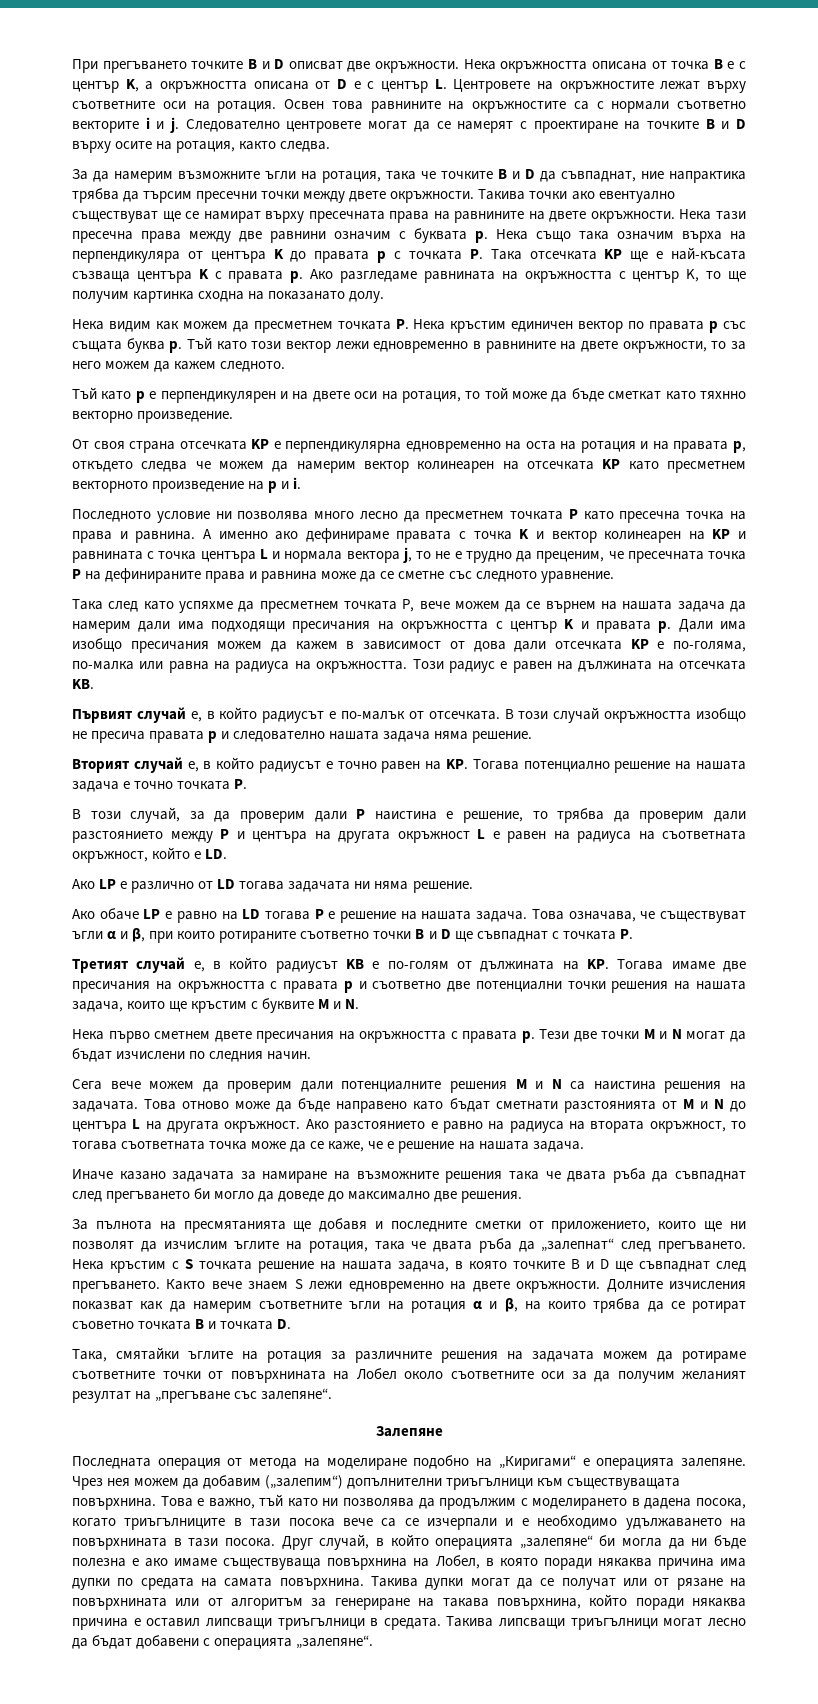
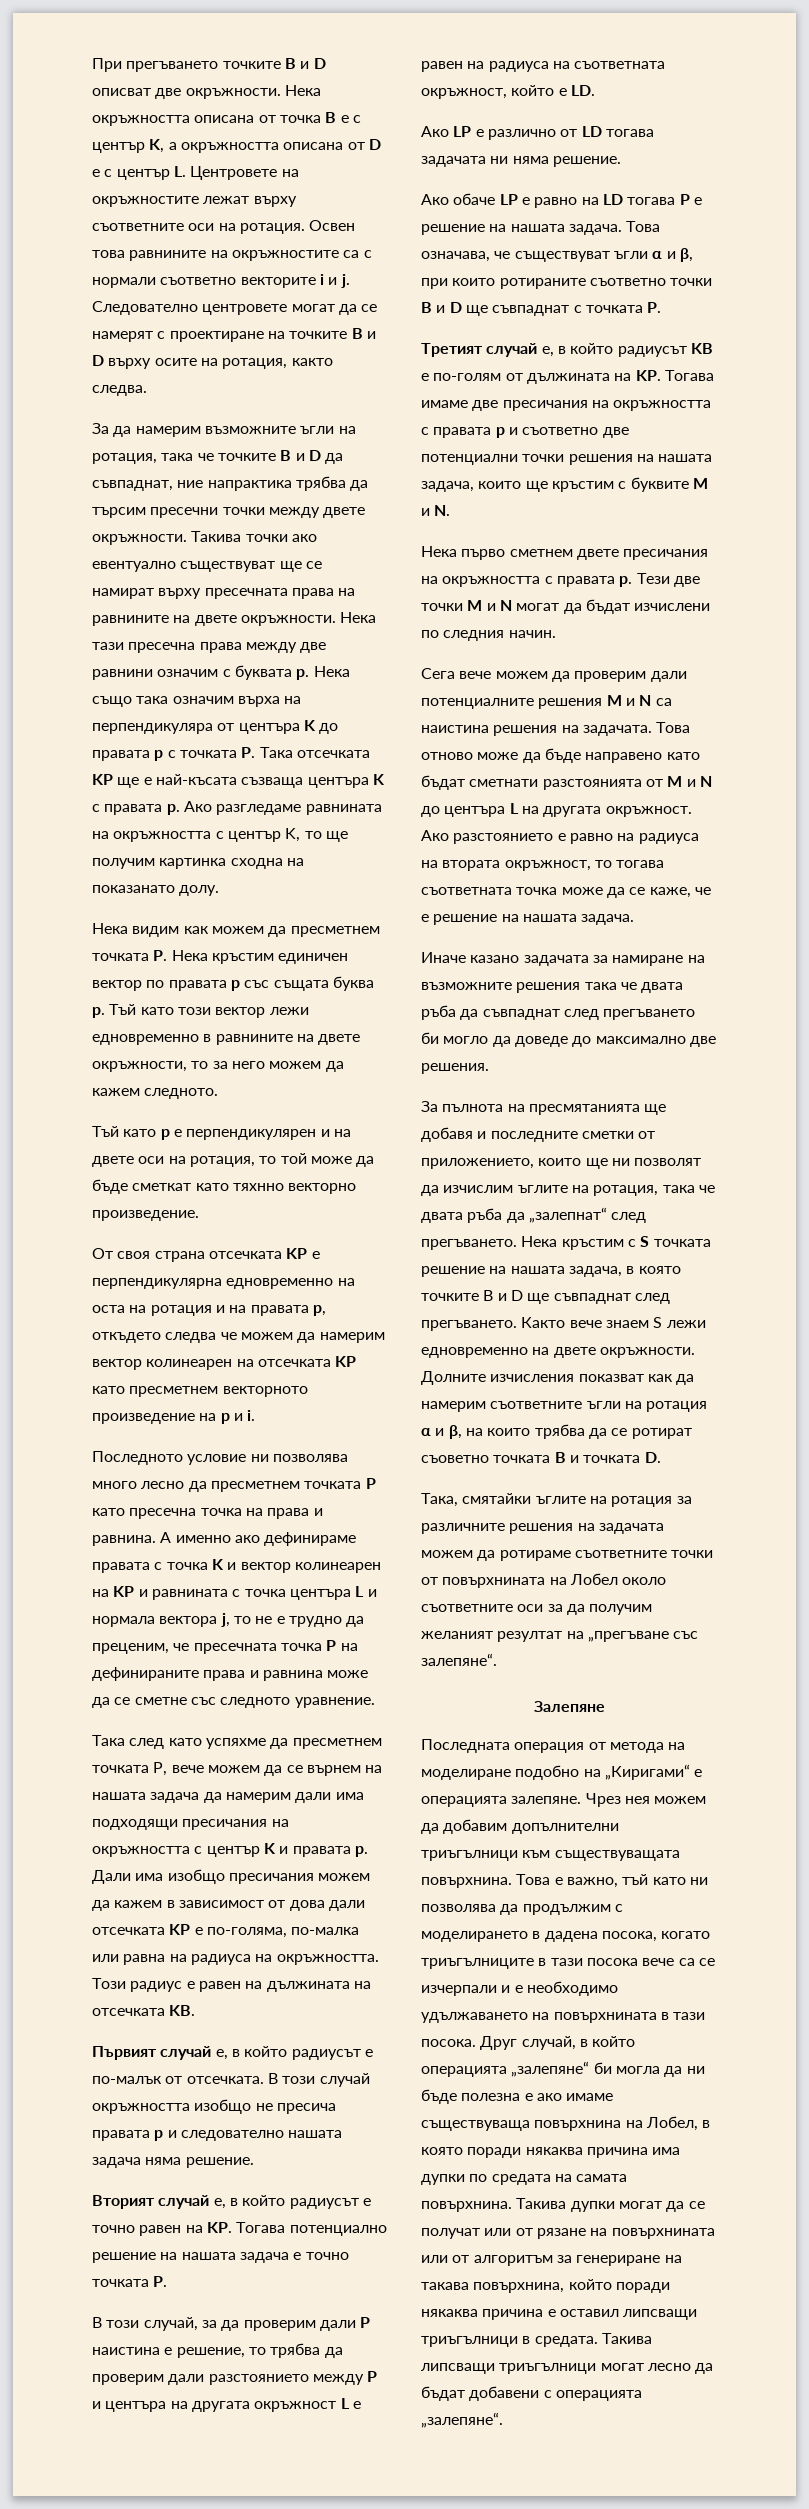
- Чрез нея можем да добавим („залепим“) допълнителни триъгълници към съществуващата повърхнина.
+ Чрез нея можем да добавим допълнителни триъгълници към съществуващата повърхнина.

